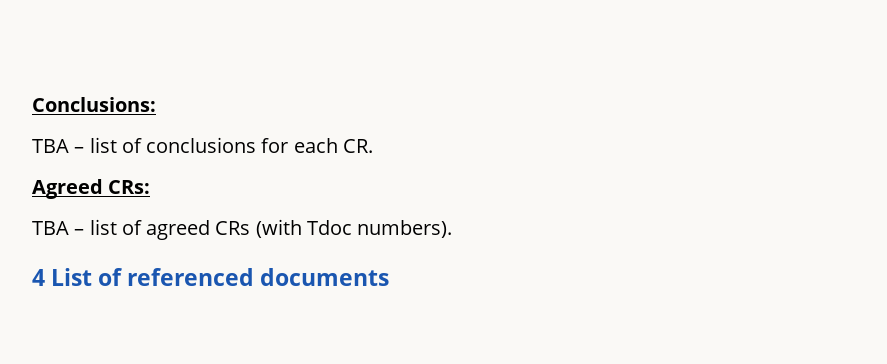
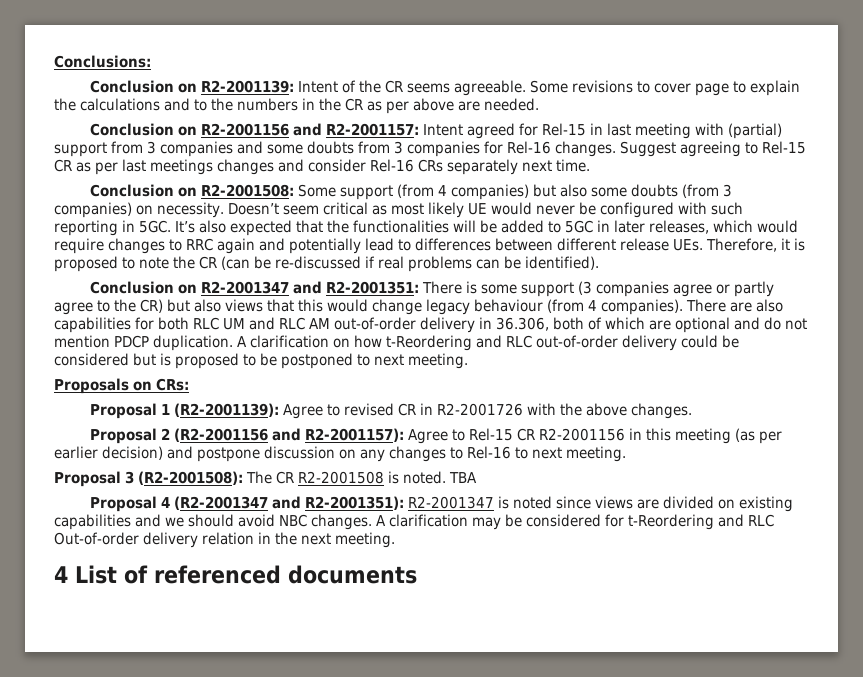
- TBA – list of conclusions for each CR.
- Agreed CRs:
- TBA – list of agreed CRs (with Tdoc numbers).
+ Conclusion on R2-2001139: Intent of the CR seems agreeable. Some revisions to cover page to explain the calculations and to the numbers in the CR as per above are needed.
+ Conclusion on R2-2001156 and R2-2001157: Intent agreed for Rel-15 in last meeting with (partial) support from 3 companies and some doubts from 3 companies for Rel-16 changes. Suggest agreeing to Rel-15 CR as per last meetings changes and consider Rel-16 CRs separately next time.
+ Conclusion on R2-2001508: Some support (from 4 companies) but also some doubts (from 3 companies) on necessity. Doesn’t seem critical as most likely UE would never be configured with such reporting in 5GC. It’s also expected that the functionalities will be added to 5GC in later releases, which would require changes to RRC again and potentially lead to differences between different release UEs. Therefore, it is proposed to note the CR (can be re-discussed if real problems can be identified).
+ Conclusion on R2-2001347 and R2-2001351: There is some support (3 companies agree or partly agree to the CR) but also views that this would change legacy behaviour (from 4 companies). There are also capabilities for both RLC UM and RLC AM out-of-order delivery in 36.306, both of which are optional and do not mention PDCP duplication. A clarification on how t-Reordering and RLC out-of-order delivery could be considered but is proposed to be postponed to next meeting.
+ Proposals on CRs:
+ Proposal 1 (R2-2001139): Agree to revised CR in R2-2001726 with the above changes.
+ Proposal 2 (R2-2001156 and R2-2001157): Agree to Rel-15 CR R2-2001156 in this meeting (as per earlier decision) and postpone discussion on any changes to Rel-16 to next meeting.
+ Proposal 3 (R2-2001508): The CR R2-2001508 is noted. TBA
+ Proposal 4 (R2-2001347 and R2-2001351): R2-2001347 is noted since views are divided on existing capabilities and we should avoid NBC changes. A clarification may be considered for t-Reordering and RLC Out-of-order delivery relation in the next meeting.

